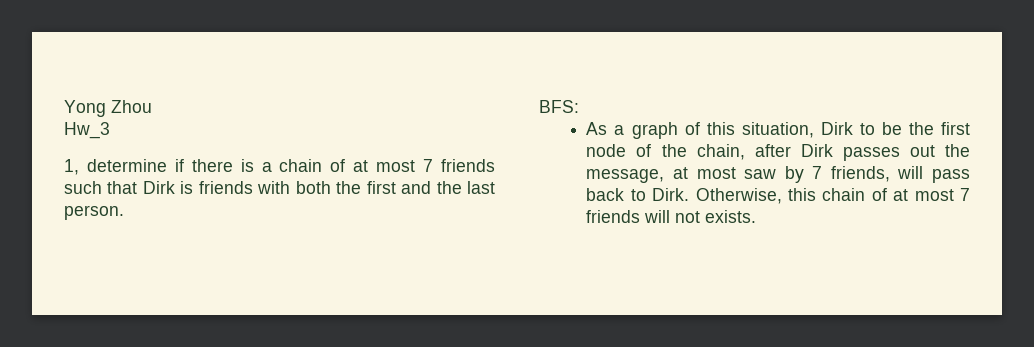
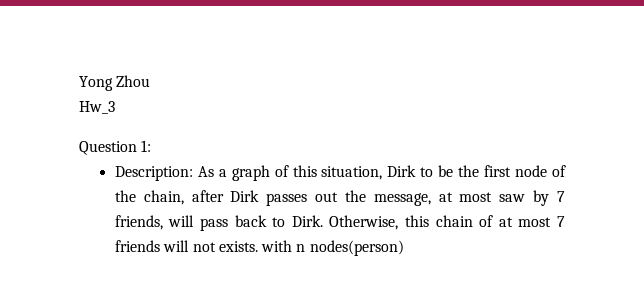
- 1, determine if there is a chain of at most 7 friends such that Dirk is friends with both the first and the last person.
- BFS:
- As a graph of this situation, Dirk to be the first node of the chain, after Dirk passes out the message, at most saw by 7 friends, will pass back to Dirk.
+ Question 1:
+ Description: As a graph of this situation, Dirk to be the first node of the chain, after Dirk passes out the message, at most saw by 7 friends, will pass back to Dirk.
- Otherwise, this chain of at most 7 friends will not exists.
+ Otherwise, this chain of at most 7 friends will not exists. with n nodes(person)

